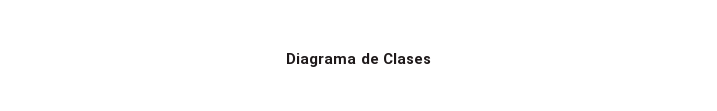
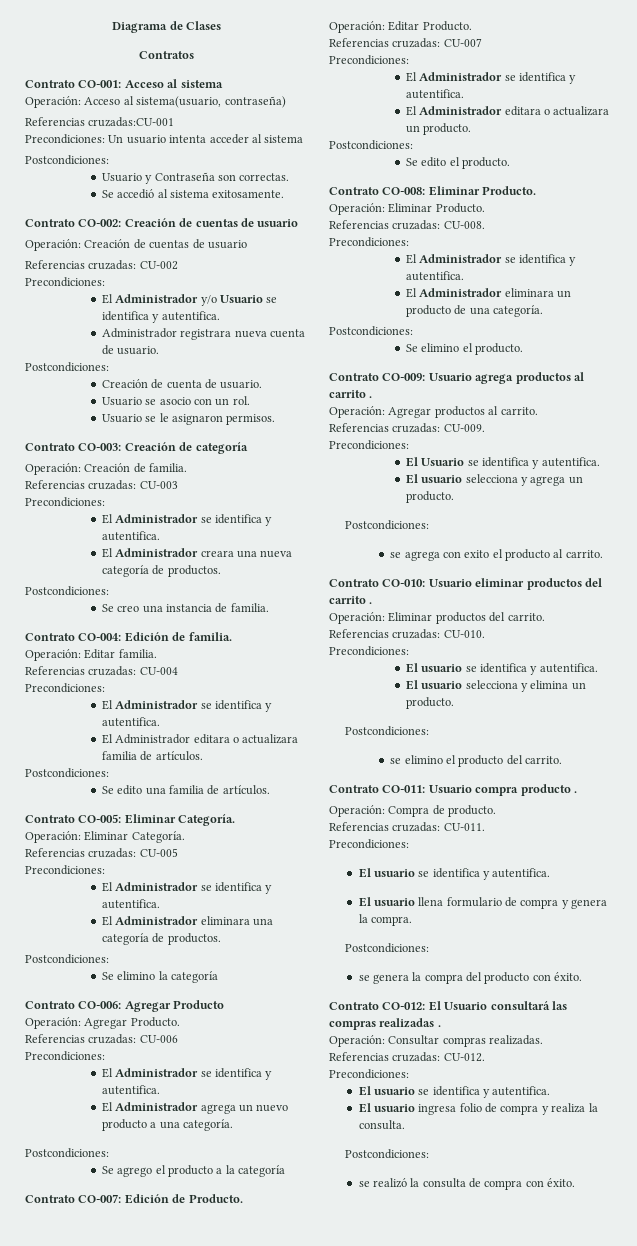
+ Contratos
+ Contrato CO-001: Acceso al sistema
+ Operación: Acceso al sistema(usuario, contraseña)
+ Referencias cruzadas:CU-001
+ Precondiciones: Un usuario intenta acceder al sistema
+ Postcondiciones:
+ Usuario y Contraseña son correctas.
+ Se accedió al sistema exitosamente.
+ Contrato CO-002: Creación de cuentas de usuario
+ Operación: Creación de cuentas de usuario
+ Referencias cruzadas: CU-002
+ Precondiciones:
+ El Administrador y/o Usuario se identifica y autentifica.
+ Administrador registrara nueva cuenta de usuario.
+ Postcondiciones:
+ Creación de cuenta de usuario.
+ Usuario se asocio con un rol.
+ Usuario se le asignaron permisos.
+ Contrato CO-003: Creación de categoría
+ Operación: Creación de familia.
+ Referencias cruzadas: CU-003
+ Precondiciones:
+ El Administrador se identifica y autentifica.
+ El Administrador creara una nueva categoría de productos.
+ Postcondiciones:
+ Se creo una instancia de familia.
+ Contrato CO-004: Edición de familia.
+ Operación: Editar familia.
+ Referencias cruzadas: CU-004
+ Precondiciones:
+ El Administrador se identifica y autentifica.
+ El Administrador editara o actualizara familia de artículos.
+ Postcondiciones:
+ Se edito una familia de artículos.
+ Contrato CO-005: Eliminar Categoría.
+ Operación: Eliminar Categoría.
+ Referencias cruzadas: CU-005
+ Precondiciones:
+ El Administrador se identifica y autentifica.
+ El Administrador eliminara una categoría de productos.
+ Postcondiciones:
+ Se elimino la categoría
+ Contrato CO-006: Agregar Producto
+ Operación: Agregar Producto.
+ Referencias cruzadas: CU-006
+ Precondiciones:
+ El Administrador se identifica y autentifica.
+ El Administrador agrega un nuevo producto a una categoría.
+ Postcondiciones:
+ Se agrego el producto a la categoría
+ Contrato CO-007: Edición de Producto.
+ Operación: Editar Producto.
+ Referencias cruzadas: CU-007
+ Precondiciones:
+ El Administrador se identifica y autentifica.
+ El Administrador editara o actualizara un producto.
+ Postcondiciones:
+ Se edito el producto.
+ Contrato CO-008: Eliminar Producto.
+ Operación: Eliminar Producto.
+ Referencias cruzadas: CU-008.
+ Precondiciones:
+ El Administrador se identifica y autentifica.
+ El Administrador eliminara un producto de una categoría.
+ Postcondiciones:
+ Se elimino el producto.
+ Contrato CO-009: Usuario agrega productos al carrito .
+ Operación: Agregar productos al carrito.
+ Referencias cruzadas: CU-009.
+ Precondiciones:
+ El Usuario se identifica y autentifica.
+ El usuario selecciona y agrega un producto.
+ Postcondiciones:
+ se agrega con exito el producto al carrito.
+ Contrato CO-010: Usuario eliminar productos del carrito .
+ Operación: Eliminar productos del carrito.
+ Referencias cruzadas: CU-010.
+ Precondiciones:
+ El usuario se identifica y autentifica.
+ El usuario selecciona y elimina un producto.
+ Postcondiciones:
+ se elimino el producto del carrito.
+ Contrato CO-011: Usuario compra producto .
+ Operación: Compra de producto.
+ Referencias cruzadas: CU-011.
+ Precondiciones:
+ El usuario se identifica y autentifica.
+ El usuario llena formulario de compra y genera la compra.
+ Postcondiciones:
+ se genera la compra del producto con éxito.
+ Contrato CO-012: El Usuario consultará las compras realizadas .
+ Operación: Consultar compras realizadas.
+ Referencias cruzadas: CU-012.
+ Precondiciones:
+ El usuario se identifica y autentifica.
+ El usuario ingresa folio de compra y realiza la consulta.
+ Postcondiciones:
+ se realizó la consulta de compra con éxito.

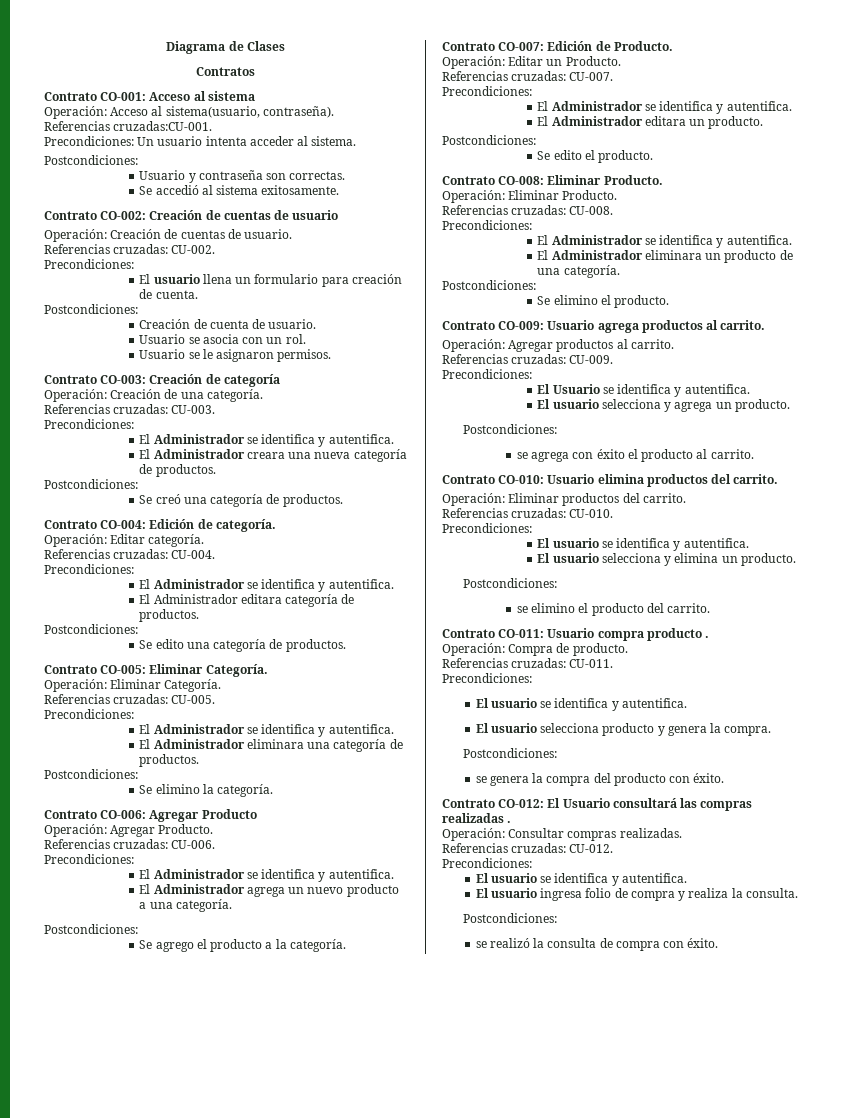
- Operación: Acceso al sistema(usuario, contraseña)
- Referencias cruzadas:CU-001
+ Operación: Acceso al sistema(usuario, contraseña).
+ Referencias cruzadas:CU-001.
- Precondiciones: Un usuario intenta acceder al sistema
+ Precondiciones: Un usuario intenta acceder al sistema.
- Usuario y Contraseña son correctas.
+ Usuario y contraseña son correctas.
- Operación: Creación de cuentas de usuario
- Referencias cruzadas: CU-002
+ Operación: Creación de cuentas de usuario.
+ Referencias cruzadas: CU-002.
  Precondiciones:
- El Administrador y/o Usuario se identifica y autentifica.
- Administrador registrara nueva cuenta de usuario.
+ El usuario llena un formulario para creación de cuenta.
- Usuario se asocio con un rol.
+ Usuario se asocia con un rol.
- Operación: Creación de familia.
- Referencias cruzadas: CU-003
+ Operación: Creación de una categoría.
+ Referencias cruzadas: CU-003.
- Se creo una instancia de familia.
+ Se creó una categoría de productos.
- Contrato CO-004: Edición de familia.
- Operación: Editar familia.
- Referencias cruzadas: CU-004
+ Contrato CO-004: Edición de categoría.
+ Operación: Editar categoría.
+ Referencias cruzadas: CU-004.
- El Administrador editara o actualizara familia de artículos.
+ El Administrador editara categoría de productos.
- Se edito una familia de artículos.
+ Se edito una categoría de productos.
- Referencias cruzadas: CU-005
+ Referencias cruzadas: CU-005.
- Se elimino la categoría
+ Se elimino la categoría.
- Referencias cruzadas: CU-006
+ Referencias cruzadas: CU-006.
- Se agrego el producto a la categoría
+ Se agrego el producto a la categoría.
- Operación: Editar Producto.
- Referencias cruzadas: CU-007
+ Operación: Editar un Producto.
+ Referencias cruzadas: CU-007.
- El Administrador editara o actualizara un producto.
+ El Administrador editara un producto.
- Contrato CO-009: Usuario agrega productos al carrito .
+ Contrato CO-009: Usuario agrega productos al carrito.
- se agrega con exito el producto al carrito.
+ se agrega con éxito el producto al carrito.
- Contrato CO-010: Usuario eliminar productos del carrito .
+ Contrato CO-010: Usuario elimina productos del carrito.
- El usuario llena formulario de compra y genera la compra.
+ El usuario selecciona producto y genera la compra.

